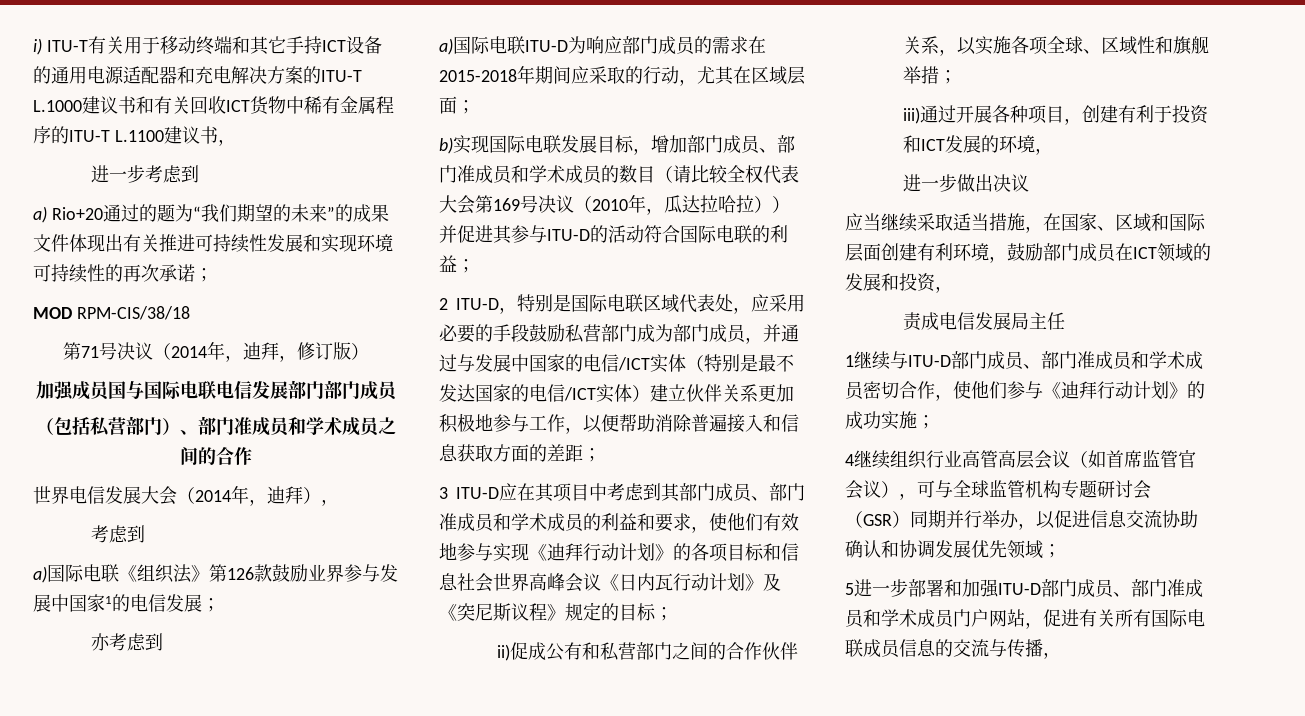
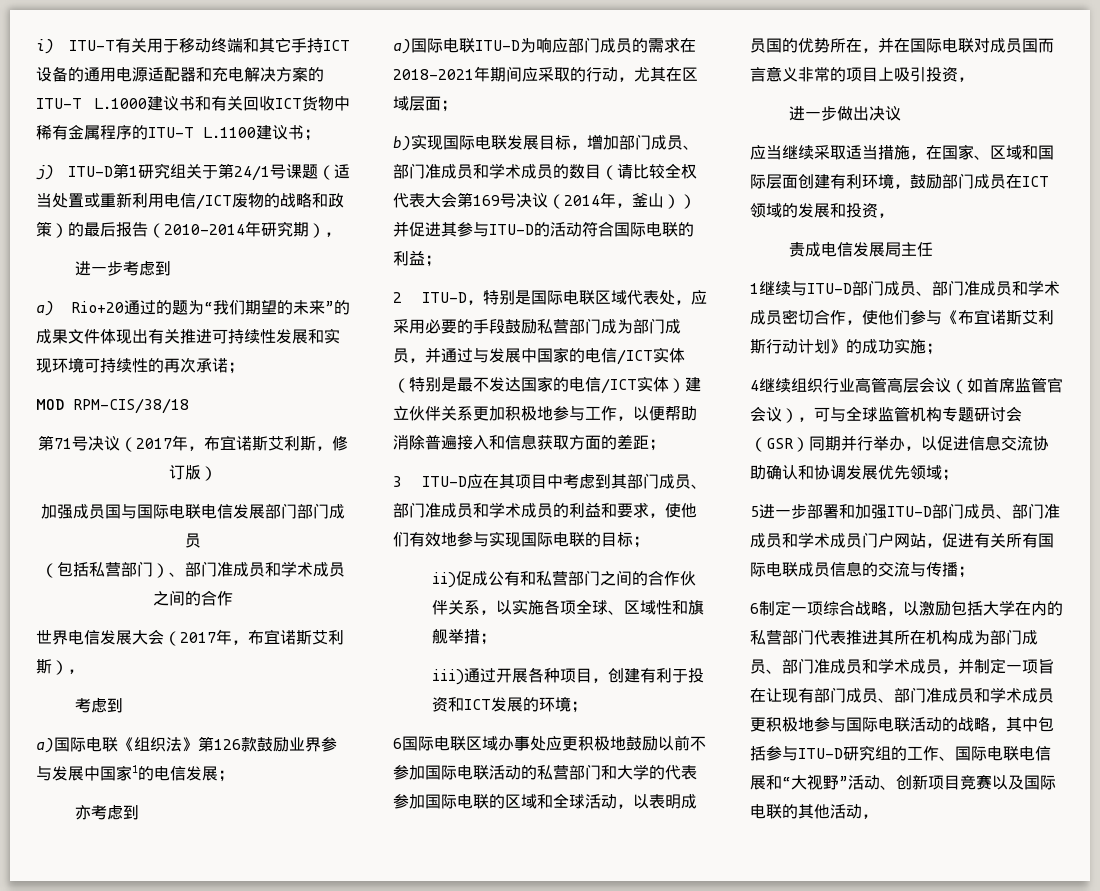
- i) ITU-T有关用于移动终端和其它手持ICT设备的通用电源适配器和充电解决方案的ITU-T L.1000建议书和有关回收ICT货物中稀有金属程序的ITU-T L.1100建议书，
+ i) ITU-T有关用于移动终端和其它手持ICT设备的通用电源适配器和充电解决方案的ITU-T L.1000建议书和有关回收ICT货物中稀有金属程序的ITU-T L.1100建议书；
+ j) ITU-D第1研究组关于第24/1号课题（适当处置或重新利用电信/ICT废物的战略和政策）的最后报告（2010-2014年研究期），
- 第71号决议（2014年，迪拜，修订版）
+ 第71号决议（2017年，布宜诺斯艾利斯，修订版）
- 世界电信发展大会（2014年，迪拜），
+ 世界电信发展大会（2017年，布宜诺斯艾利斯），
- a)国际电联ITU-D为响应部门成员的需求在2015-2018年期间应采取的行动，尤其在区域层面；
+ a)国际电联ITU-D为响应部门成员的需求在2018-2021年期间应采取的行动，尤其在区域层面；
- b)实现国际电联发展目标，增加部门成员、部门准成员和学术成员的数目（请比较全权代表大会第169号决议（2010年，瓜达拉哈拉））并促进其参与ITU-D的活动符合国际电联的利益；
+ b)实现国际电联发展目标，增加部门成员、部门准成员和学术成员的数目（请比较全权代表大会第169号决议（2014年，釜山））并促进其参与ITU-D的活动符合国际电联的利益；
- 3 ITU-D应在其项目中考虑到其部门成员、部门准成员和学术成员的利益和要求，使他们有效地参与实现《迪拜行动计划》的各项目标和信息社会世界高峰会议《日内瓦行动计划》及《突尼斯议程》规定的目标；
+ 3 ITU-D应在其项目中考虑到其部门成员、部门准成员和学术成员的利益和要求，使他们有效地参与实现国际电联的目标；
- iii)通过开展各种项目，创建有利于投资和ICT发展的环境，
+ iii)通过开展各种项目，创建有利于投资和ICT发展的环境；
+ 6国际电联区域办事处应更积极地鼓励以前不参加国际电联活动的私营部门和大学的代表参加国际电联的区域和全球活动，以表明成员国的优势所在，并在国际电联对成员国而言意义非常的项目上吸引投资，
- 1继续与ITU-D部门成员、部门准成员和学术成员密切合作，使他们参与《迪拜行动计划》的成功实施；
+ 1继续与ITU-D部门成员、部门准成员和学术成员密切合作，使他们参与《布宜诺斯艾利斯行动计划》的成功实施；
- 5进一步部署和加强ITU-D部门成员、部门准成员和学术成员门户网站，促进有关所有国际电联成员信息的交流与传播，
+ 5进一步部署和加强ITU-D部门成员、部门准成员和学术成员门户网站，促进有关所有国际电联成员信息的交流与传播；
+ 6制定一项综合战略，以激励包括大学在内的私营部门代表推进其所在机构成为部门成员、部门准成员和学术成员，并制定一项旨在让现有部门成员、部门准成员和学术成员更积极地参与国际电联活动的战略，其中包括参与ITU-D研究组的工作、国际电联电信展和“大视野”活动、创新项目竞赛以及国际电联的其他活动，

